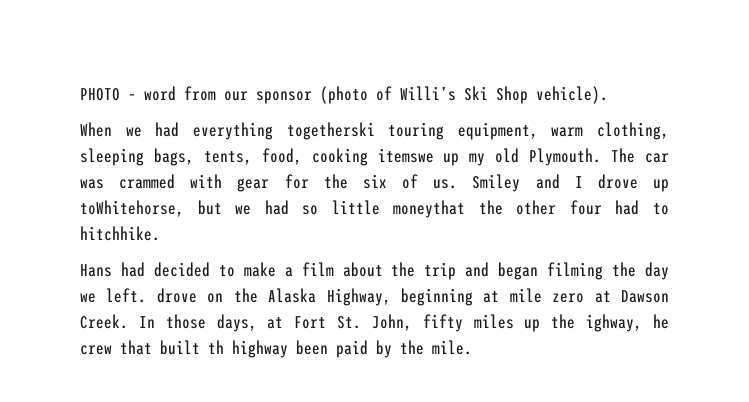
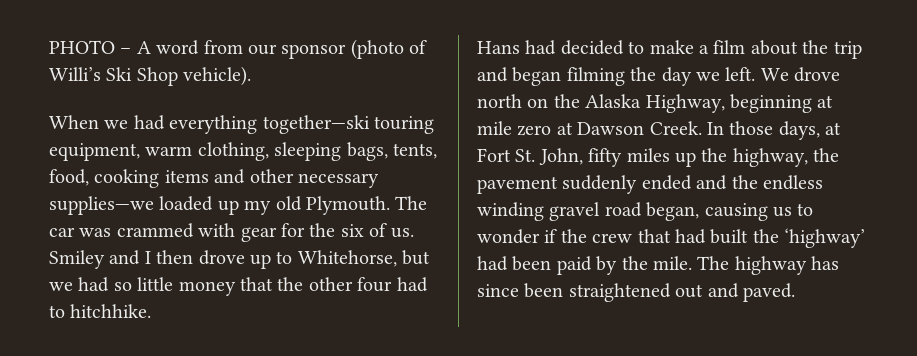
- PHOTO – word from our sponsor (photo of Willi’s Ski Shop vehicle).
+ PHOTO – A word from our sponsor (photo of Willi’s Ski Shop vehicle).
- When we had everything togetherski touring equipment, warm clothing, sleeping bags, tents, food, cooking itemswe up my old Plymouth.
+ When we had everything together—ski touring equipment, warm clothing, sleeping bags, tents, food, cooking items and other necessary supplies—we loaded up my old Plymouth.
- Smiley and I drove up toWhitehorse, but we had so little moneythat the other four had to hitchhike.
+ Smiley and I then drove up to Whitehorse, but we had so little money that the other four had to hitchhike.
- Hans had decided to make a film about the trip and began filming the day we left. drove on the Alaska Highway, beginning at mile zero at Dawson Creek.
+ Hans had decided to make a film about the trip and began filming the day we left. We drove north on the Alaska Highway, beginning at mile zero at Dawson Creek.
- In those days, at Fort St. John, fifty miles up the ighway, he crew that built th highway been paid by the mile.
+ In those days, at Fort St. John, fifty miles up the highway, the pavement suddenly ended and the endless winding gravel road began, causing us to wonder if the crew that had built the ‘highway’ had been paid by the mile.
+ The highway has since been straightened out and paved.

